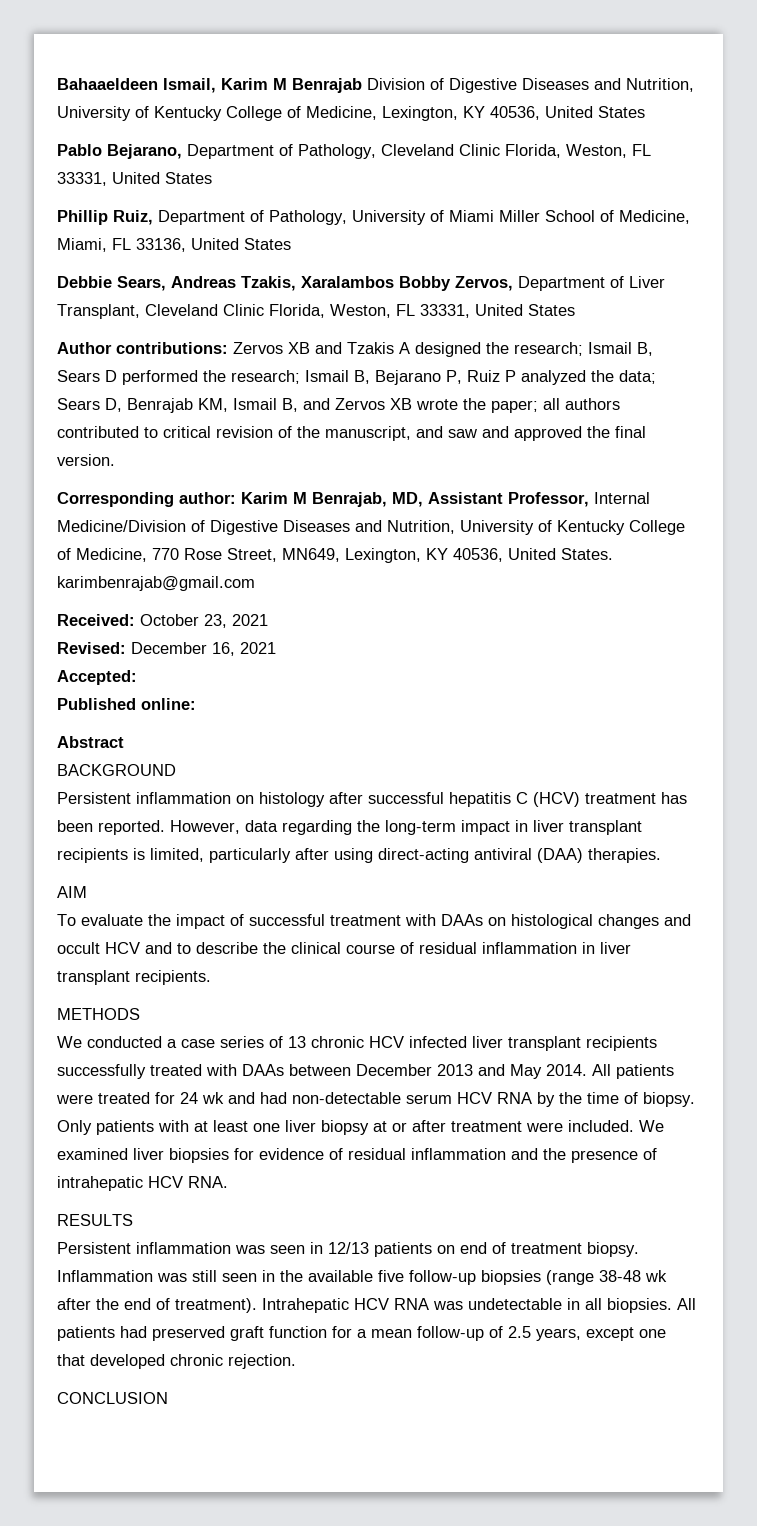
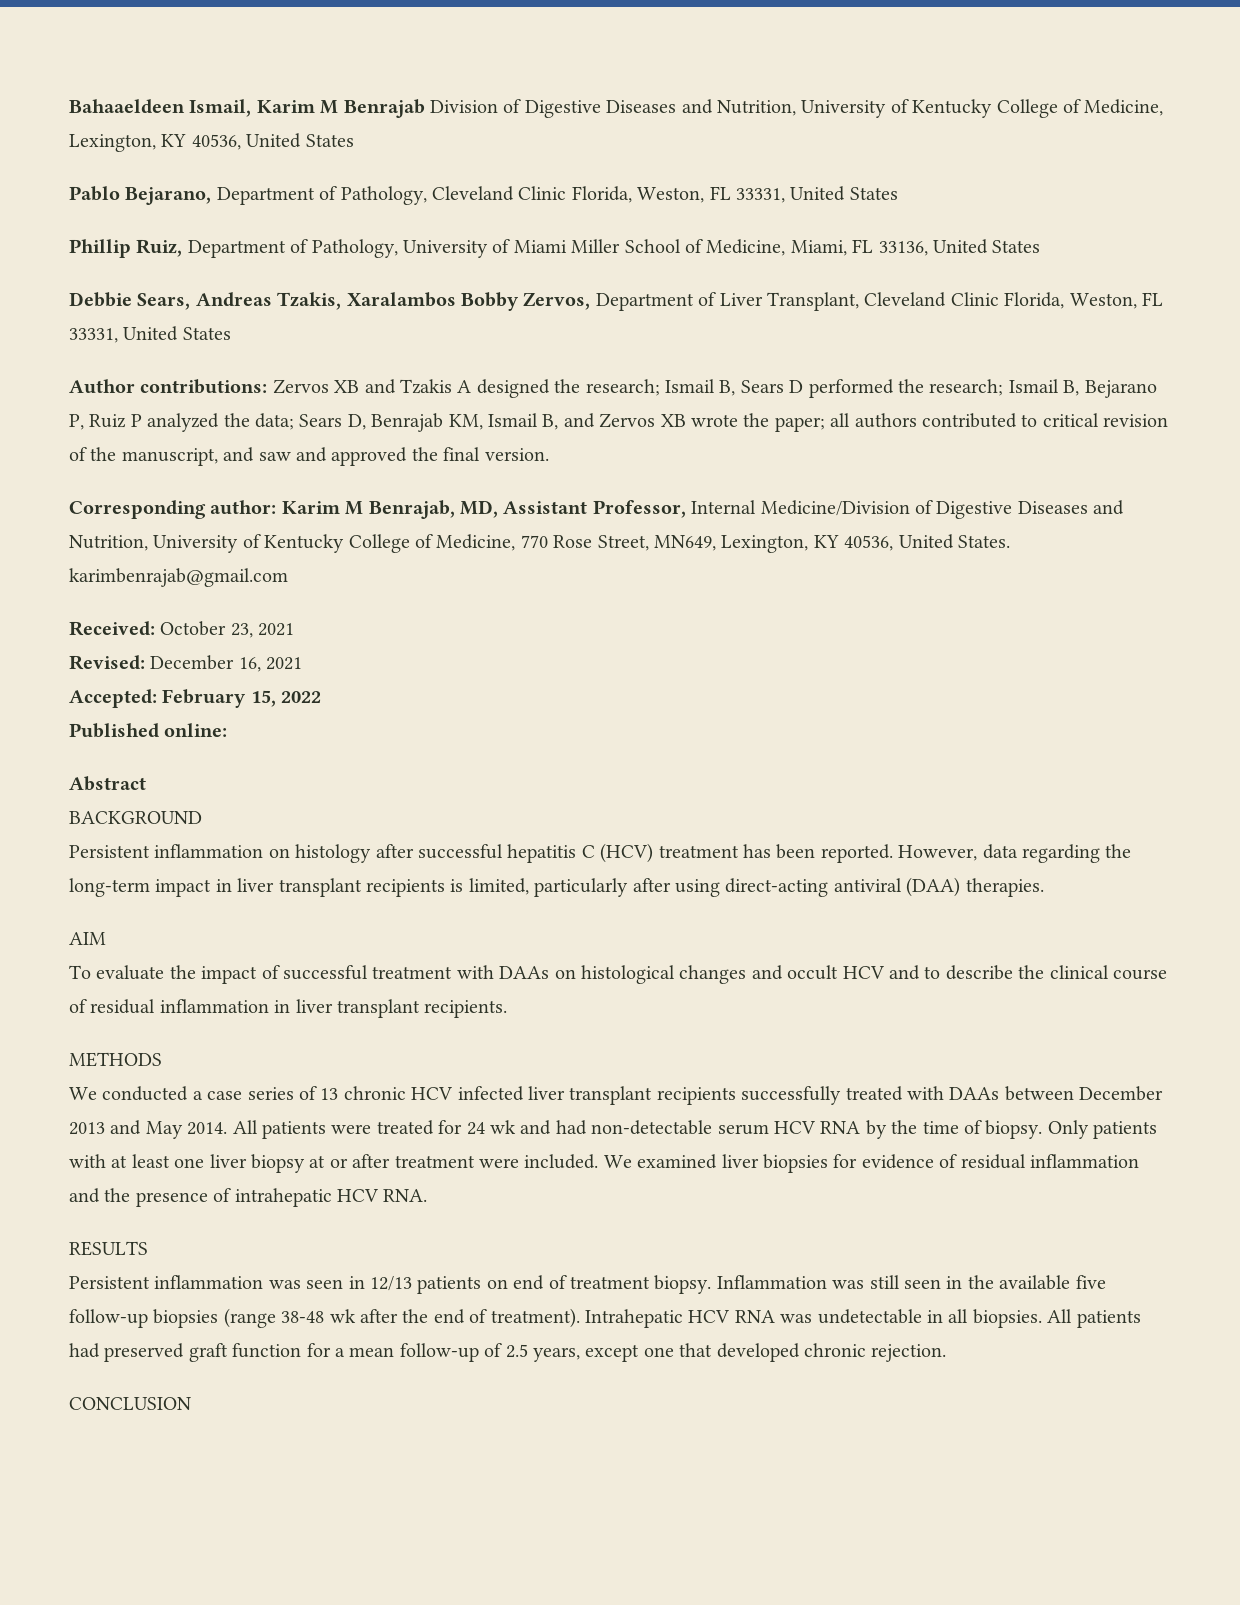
- Accepted:
+ Accepted: February 15, 2022

